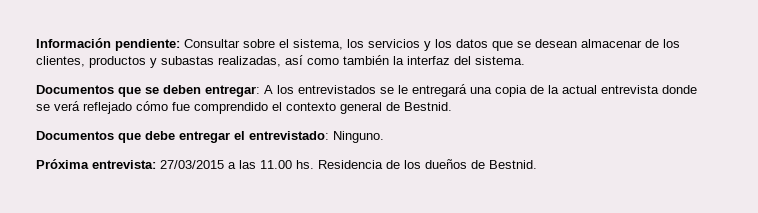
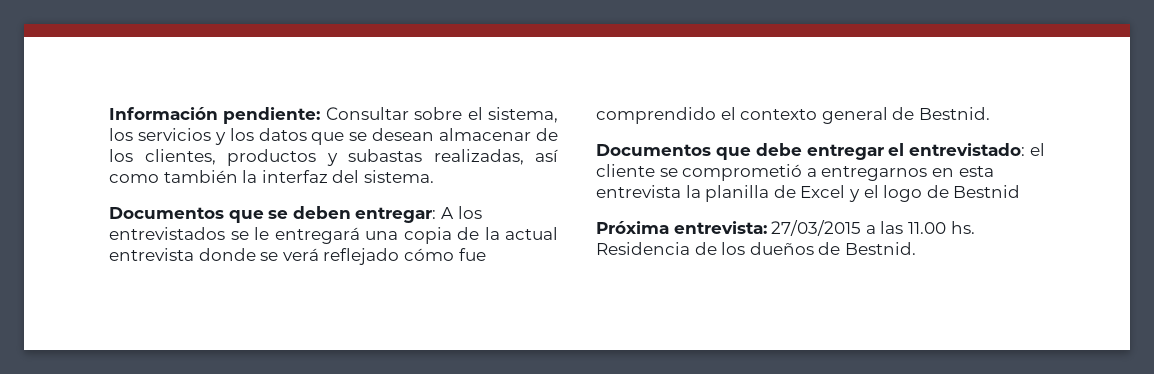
- Documentos que debe entregar el entrevistado: Ninguno.
+ Documentos que debe entregar el entrevistado: el cliente se comprometió a entregarnos en esta entrevista la planilla de Excel y el logo de Bestnid

